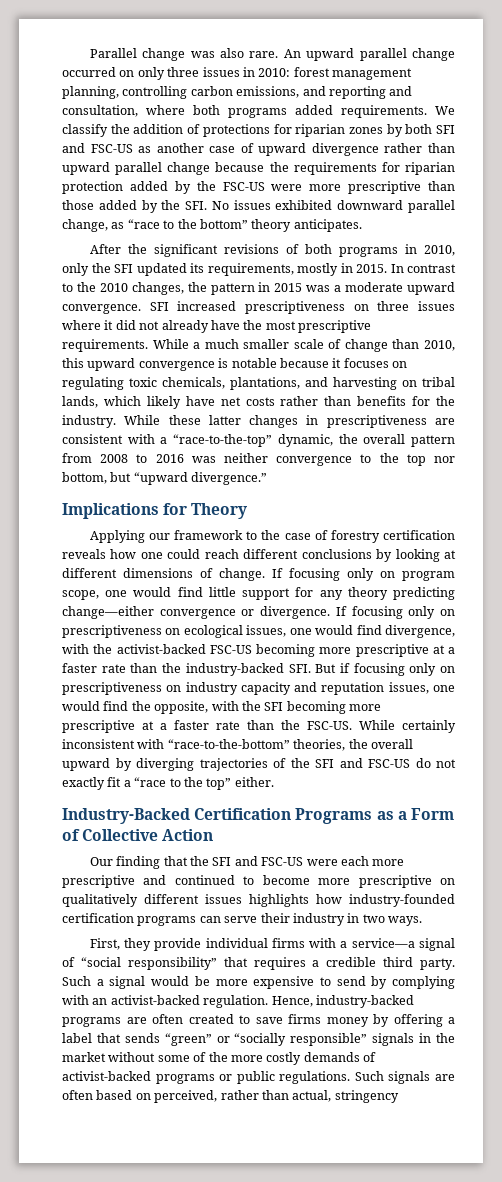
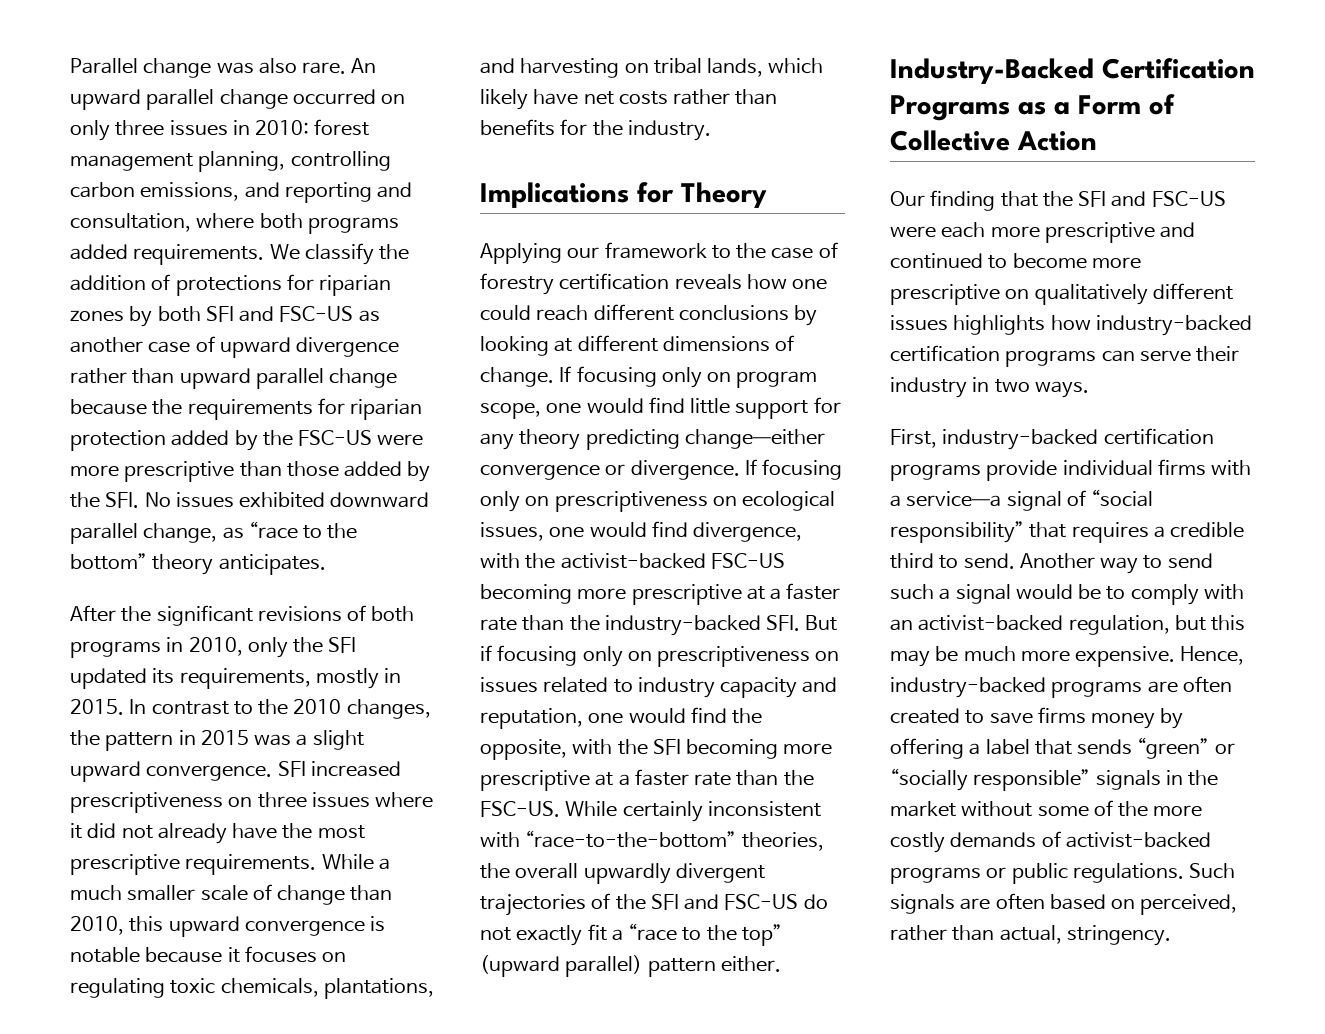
- In contrast to the 2010 changes, the pattern in 2015 was a moderate upward convergence.
+ In contrast to the 2010 changes, the pattern in 2015 was a slight upward convergence.
- While these latter changes in prescriptiveness are consistent with a “race-to-the-top” dynamic, the overall pattern from 2008 to 2016 was neither convergence to the top nor bottom, but “upward divergence.”
- If focusing only on prescriptiveness on ecological issues, one would find divergence, with the activist-backed FSC-US becoming more prescriptive at a faster rate than the industry-backed SFI. But if focusing only on prescriptiveness on industry capacity and reputation issues, one would find the opposite, with the SFI becoming more prescriptive at a faster rate than the FSC-US.
+ If focusing only on prescriptiveness on ecological issues, one would find divergence, with the activist-backed FSC-US becoming more prescriptive at a faster rate than the industry-backed SFI. But if focusing only on prescriptiveness on issues related to industry capacity and reputation, one would find the opposite, with the SFI becoming more prescriptive at a faster rate than the FSC-US.
- While certainly inconsistent with “race-to-the-bottom” theories, the overall upward by diverging trajectories of the SFI and FSC-US do not exactly fit a “race to the top” either.
+ While certainly inconsistent with “race-to-the-bottom” theories, the overall upwardly divergent trajectories of the SFI and FSC-US do not exactly fit a “race to the top” (upward parallel) pattern either.
- Our finding that the SFI and FSC-US were each more prescriptive and continued to become more prescriptive on qualitatively different issues highlights how industry-founded certification programs can serve their industry in two ways.
+ Our finding that the SFI and FSC-US were each more prescriptive and continued to become more prescriptive on qualitatively different issues highlights how industry-backed certification programs can serve their industry in two ways.
- First, they provide individual firms with a service—a signal of “social responsibility” that requires a credible third party. Such a signal would be more expensive to send by complying with an activist-backed regulation.
+ First, industry-backed certification programs provide individual firms with a service—a signal of “social responsibility” that requires a credible third to send. Another way to send such a signal would be to comply with an activist-backed regulation, but this may be much more expensive.
- Such signals are often based on perceived, rather than actual, stringency
+ Such signals are often based on perceived, rather than actual, stringency.

